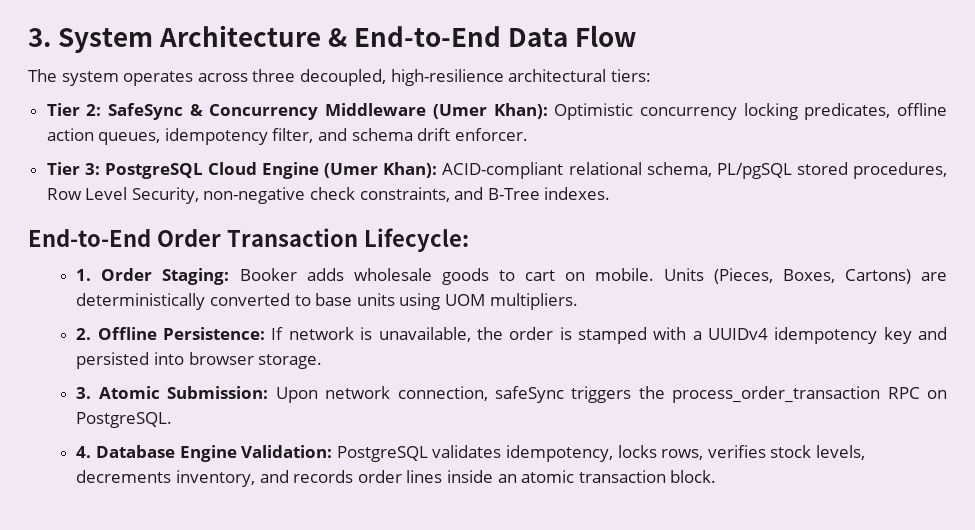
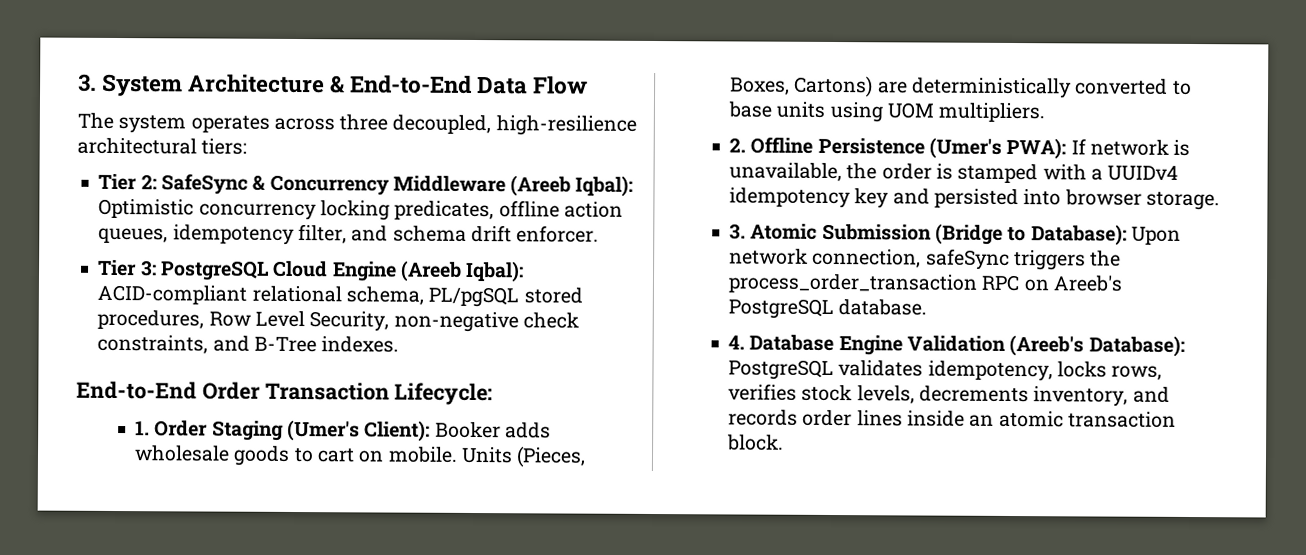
- Tier 2: SafeSync & Concurrency Middleware (Umer Khan): Optimistic concurrency locking predicates, offline action queues, idempotency filter, and schema drift enforcer.
+ Tier 2: SafeSync & Concurrency Middleware (Areeb Iqbal): Optimistic concurrency locking predicates, offline action queues, idempotency filter, and schema drift enforcer.
- Tier 3: PostgreSQL Cloud Engine (Umer Khan): ACID-compliant relational schema, PL/pgSQL stored procedures, Row Level Security, non-negative check constraints, and B-Tree indexes.
+ Tier 3: PostgreSQL Cloud Engine (Areeb Iqbal): ACID-compliant relational schema, PL/pgSQL stored procedures, Row Level Security, non-negative check constraints, and B-Tree indexes.
- 1. Order Staging: Booker adds wholesale goods to cart on mobile.
+ 1. Order Staging (Umer's Client): Booker adds wholesale goods to cart on mobile.
- 2. Offline Persistence: If network is unavailable, the order is stamped with a UUIDv4 idempotency key and persisted into browser storage.
+ 2. Offline Persistence (Umer's PWA): If network is unavailable, the order is stamped with a UUIDv4 idempotency key and persisted into browser storage.
- 3. Atomic Submission: Upon network connection, safeSync triggers the process_order_transaction RPC on PostgreSQL.
+ 3. Atomic Submission (Bridge to Database): Upon network connection, safeSync triggers the process_order_transaction RPC on Areeb's PostgreSQL database.
- 4. Database Engine Validation: PostgreSQL validates idempotency, locks rows, verifies stock levels, decrements inventory, and records order lines inside an atomic transaction block.
+ 4. Database Engine Validation (Areeb's Database): PostgreSQL validates idempotency, locks rows, verifies stock levels, decrements inventory, and records order lines inside an atomic transaction block.

